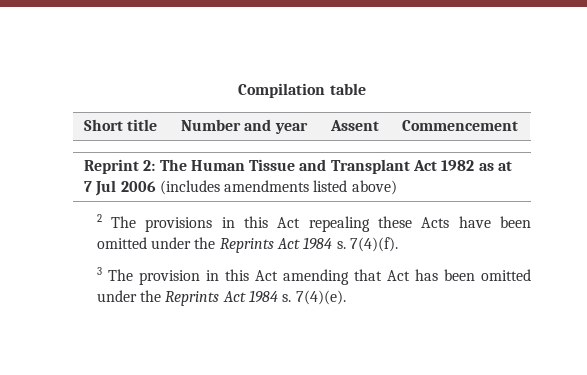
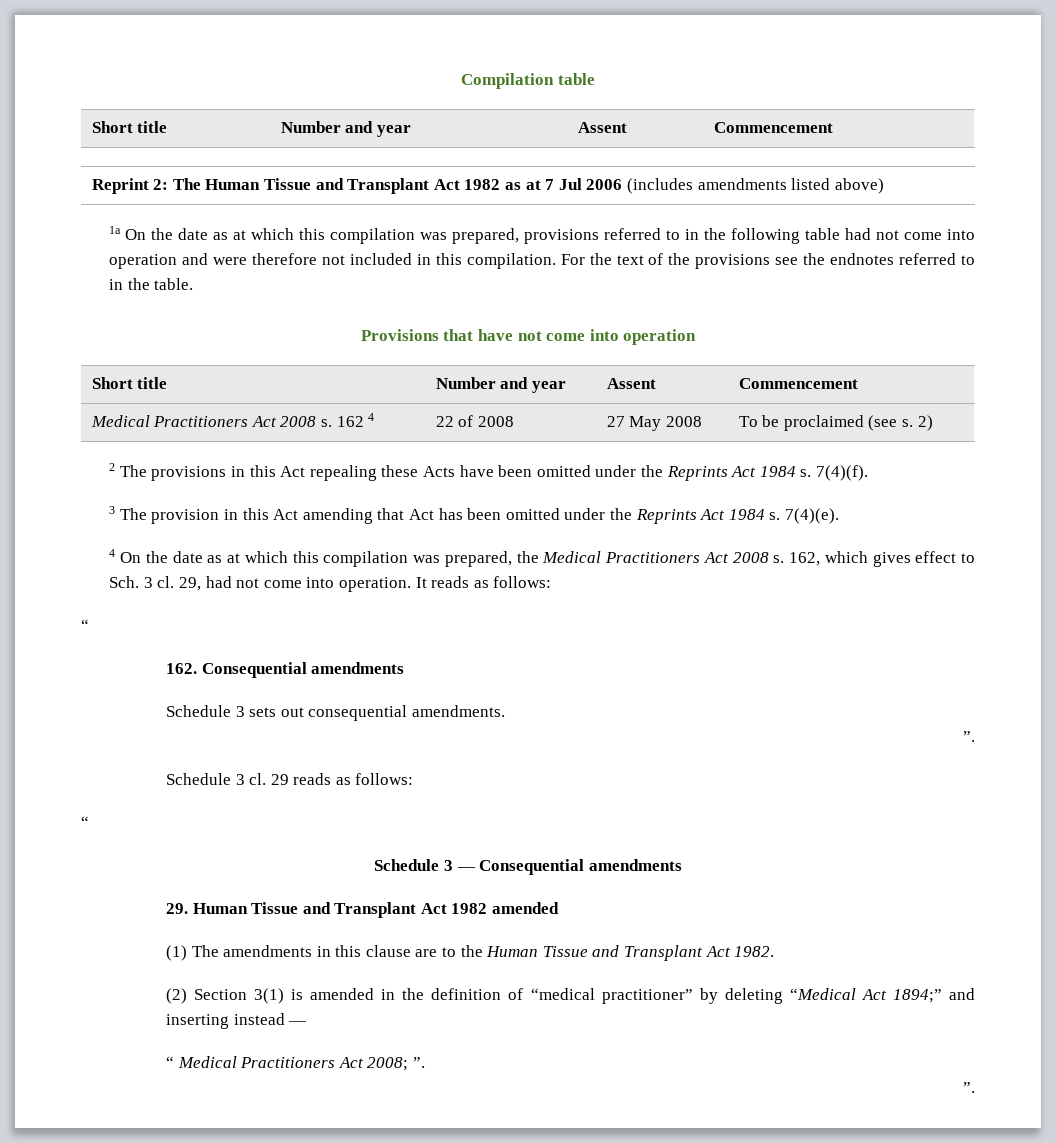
+ 1a On the date as at which this compilation was prepared, provisions referred to in the following table had not come into operation and were therefore not included in this compilation. For the text of the provisions see the endnotes referred to in the table.
+ Provisions that have not come into operation
+ Short title | Number and year | Assent | Commencement
+ Medical Practitioners Act 2008 s. 162 4 | 22 of 2008 | 27 May 2008 | To be proclaimed (see s. 2)
+ 4 On the date as at which this compilation was prepared, the Medical Practitioners Act 2008 s. 162, which gives effect to Sch. 3 cl. 29, had not come into operation. It reads as follows:
+ “
+ 162. Consequential amendments
+ Schedule 3 sets out consequential amendments.
+ ”.
+ Schedule 3 cl. 29 reads as follows:
+ “
+ Schedule 3 — Consequential amendments
+ 29. Human Tissue and Transplant Act 1982 amended
+ (1) The amendments in this clause are to the Human Tissue and Transplant Act 1982.
+ (2) Section 3(1) is amended in the definition of “medical practitioner” by deleting “Medical Act 1894;” and inserting instead —
+ “ Medical Practitioners Act 2008; ”.
+ ”.

